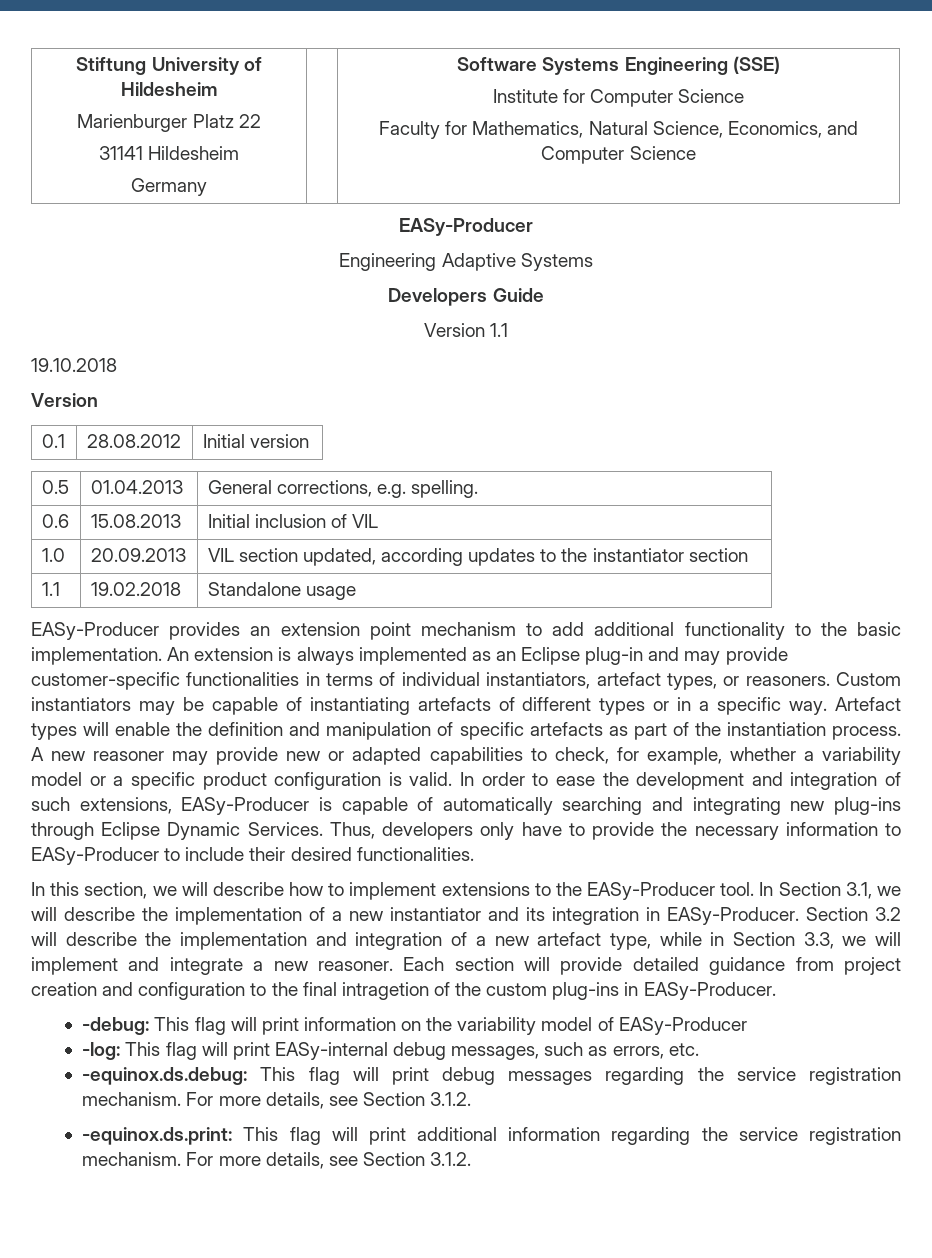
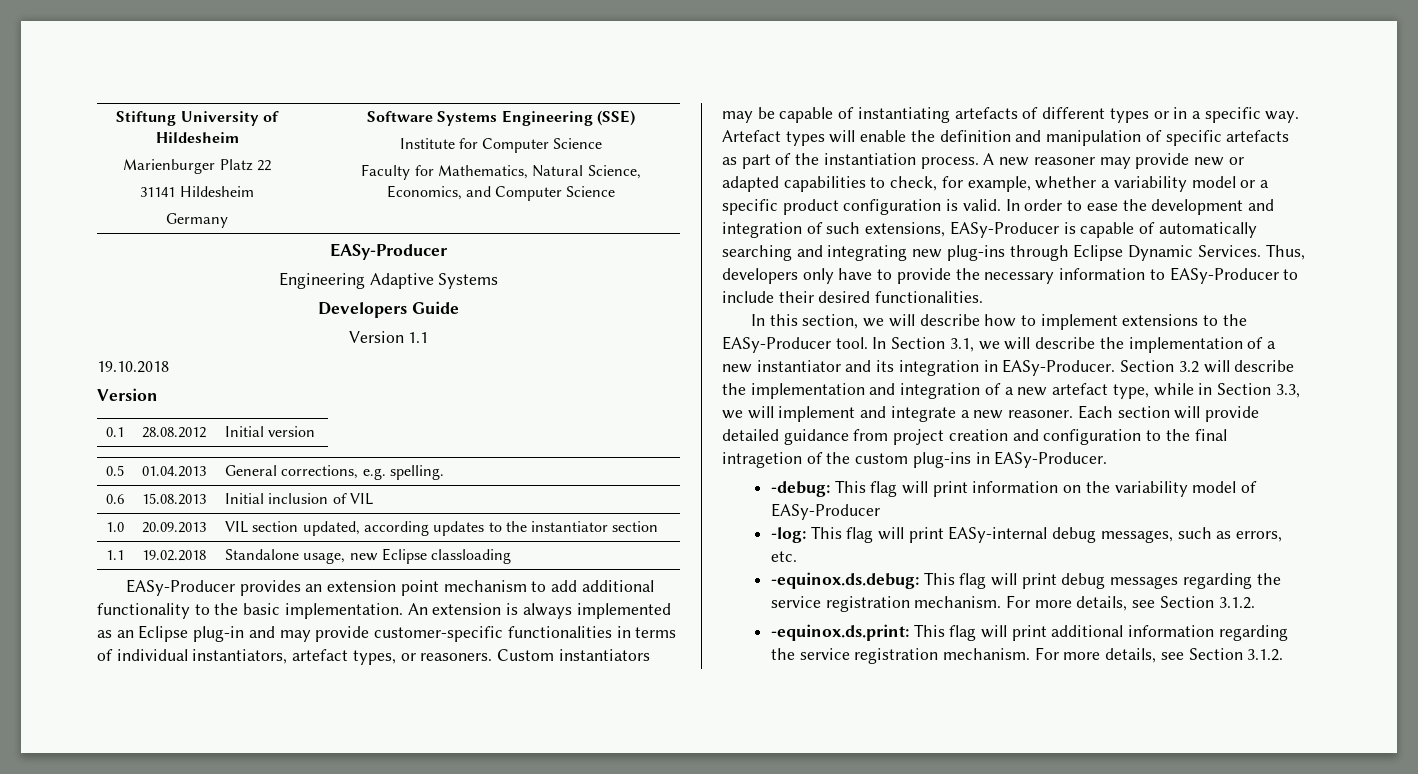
- 1.1 | 19.02.2018 | Standalone usage
+ 1.1 | 19.02.2018 | Standalone usage, new Eclipse classloading

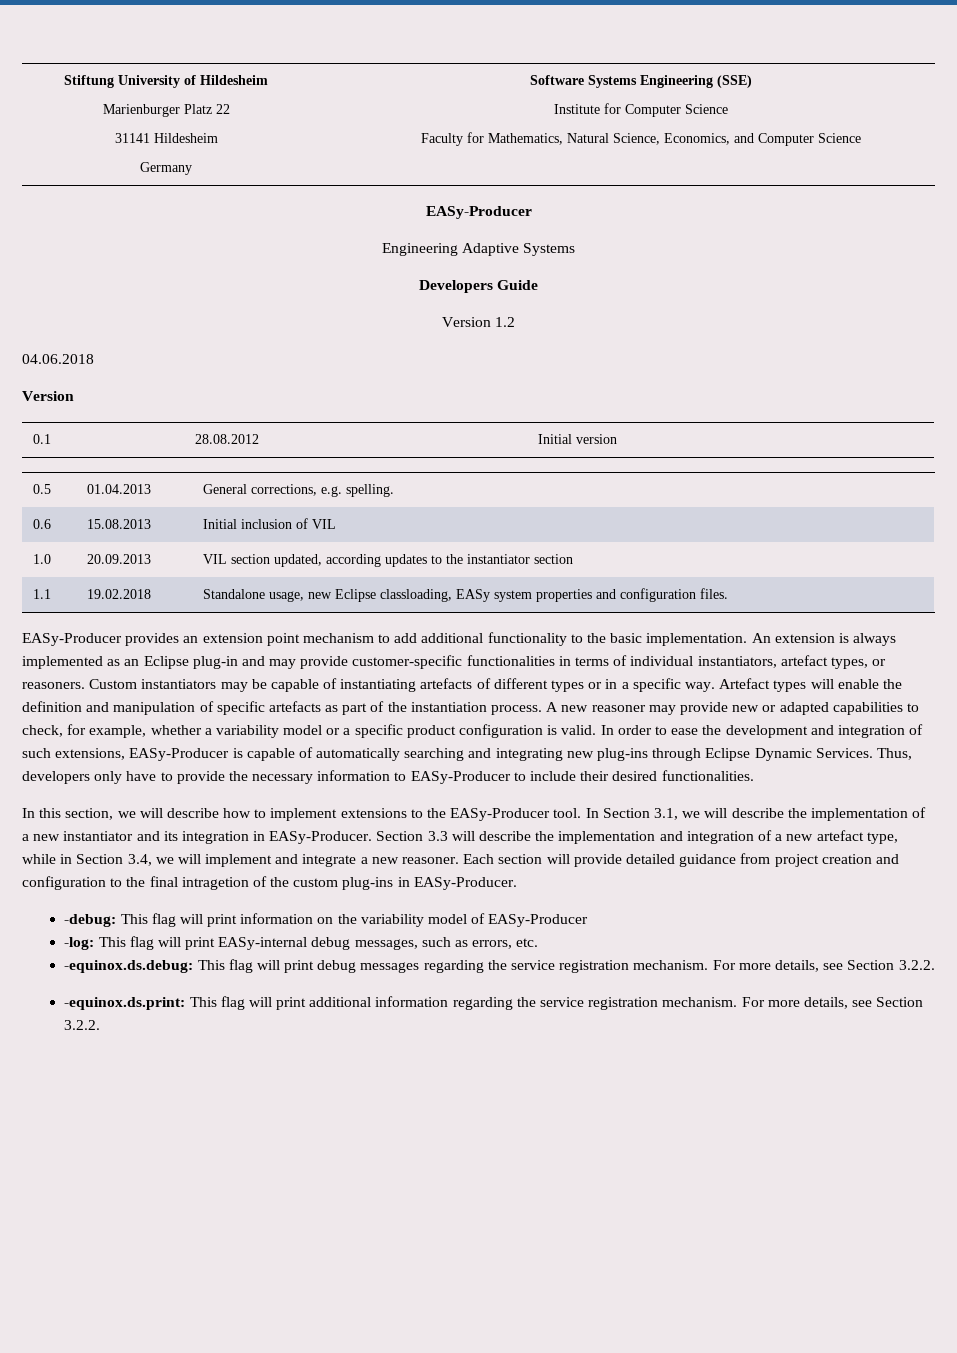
- Version 1.1
- 19.10.2018
+ Version 1.2
+ 04.06.2018
- 1.1 | 19.02.2018 | Standalone usage, new Eclipse classloading
+ 1.1 | 19.02.2018 | Standalone usage, new Eclipse classloading, EASy system properties and configuration files.
- Section 3.2 will describe the implementation and integration of a new artefact type, while in Section 3.3, we will implement and integrate a new reasoner.
+ Section 3.3 will describe the implementation and integration of a new artefact type, while in Section 3.4, we will implement and integrate a new reasoner.
- -equinox.ds.debug: This flag will print debug messages regarding the service registration mechanism. For more details, see Section 3.1.2.
+ -equinox.ds.debug: This flag will print debug messages regarding the service registration mechanism. For more details, see Section 3.2.2.
- -equinox.ds.print: This flag will print additional information regarding the service registration mechanism. For more details, see Section 3.1.2.
+ -equinox.ds.print: This flag will print additional information regarding the service registration mechanism. For more details, see Section 3.2.2.

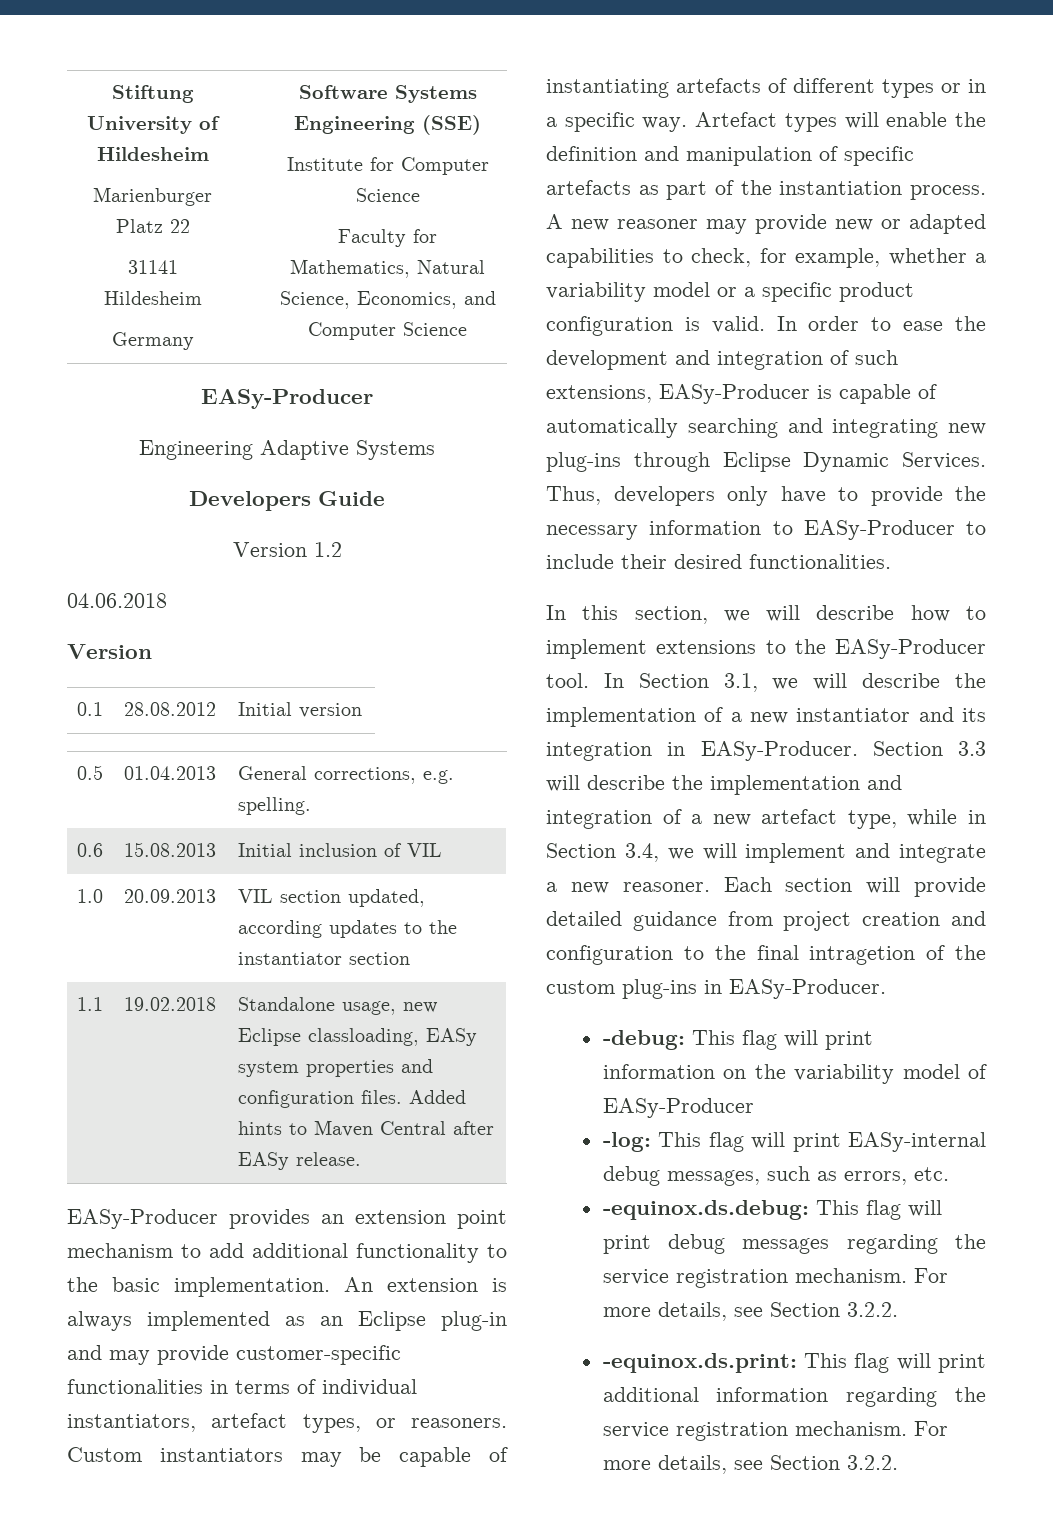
- 1.1 | 19.02.2018 | Standalone usage, new Eclipse classloading, EASy system properties and configuration files.
+ 1.1 | 19.02.2018 | Standalone usage, new Eclipse classloading, EASy system properties and configuration files. Added hints to Maven Central after EASy release.

